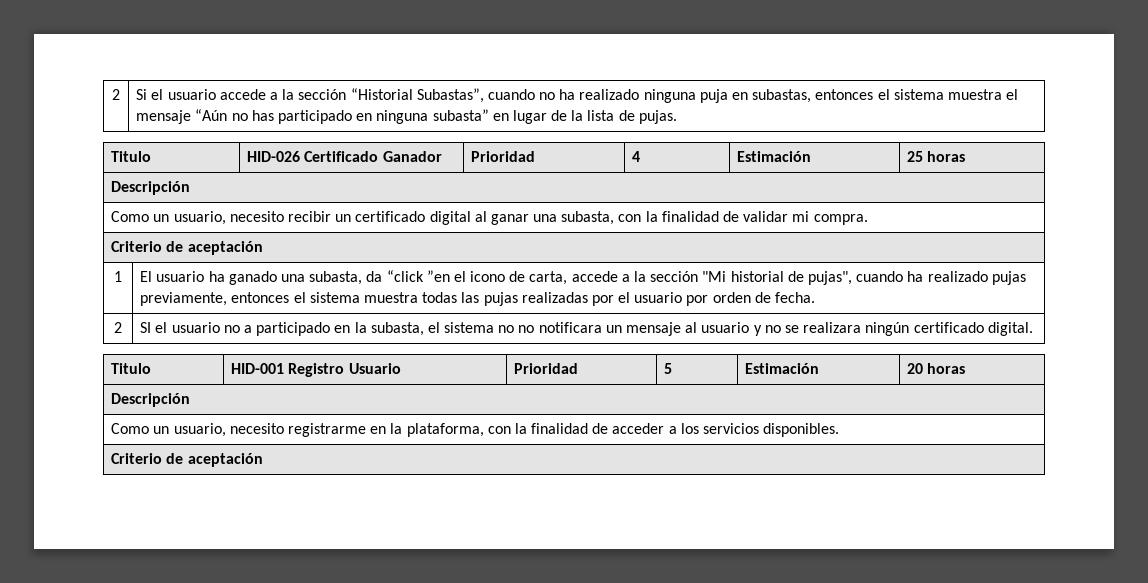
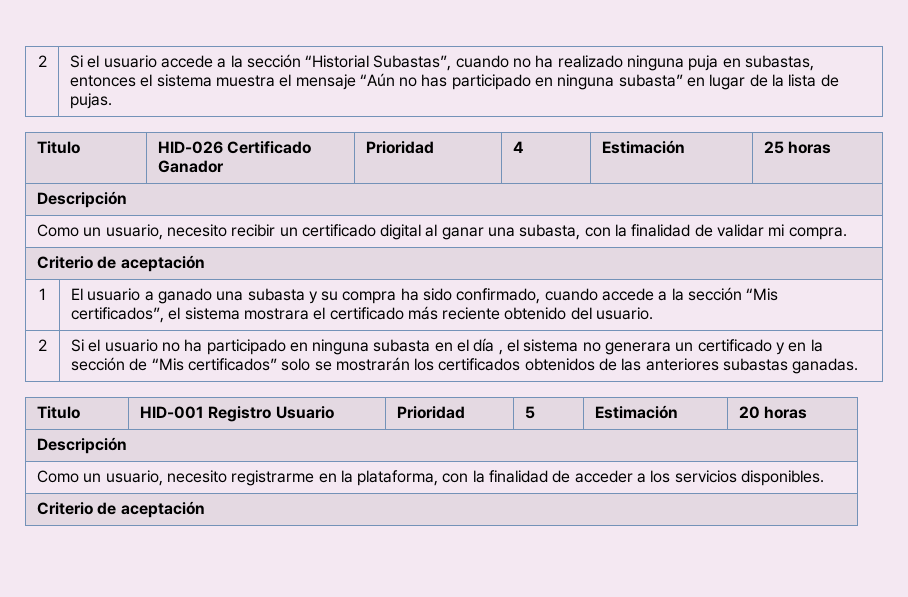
- El usuario ha ganado una subasta, da “click ”en el icono de carta, accede a la sección "Mi historial de pujas", cuando ha realizado pujas previamente, entonces el sistema muestra todas las pujas realizadas por el usuario por orden de fecha.
- 2 | SI el usuario no a participado en la subasta, el sistema no no notificara un mensaje al usuario y no se realizara ningún certificado digital.
+ El usuario a ganado una subasta y su compra ha sido confirmado, cuando accede a la sección “Mis certificados”, el sistema mostrara el certificado más reciente obtenido del usuario.
+ 2 | Si el usuario no ha participado en ninguna subasta en el día , el sistema no generara un certificado y en la sección de “Mis certificados” solo se mostrarán los certificados obtenidos de las anteriores subastas ganadas.

